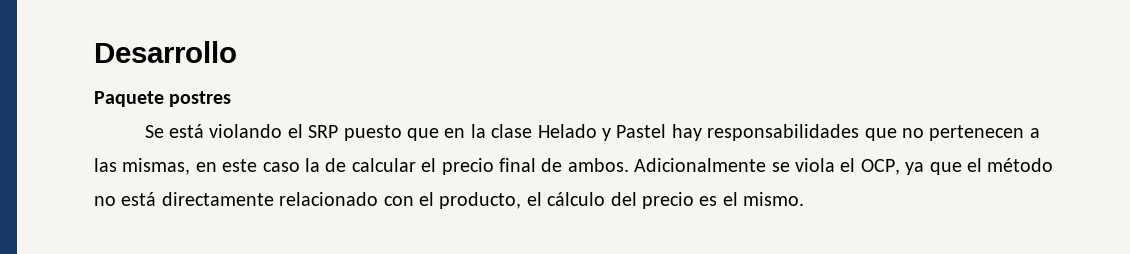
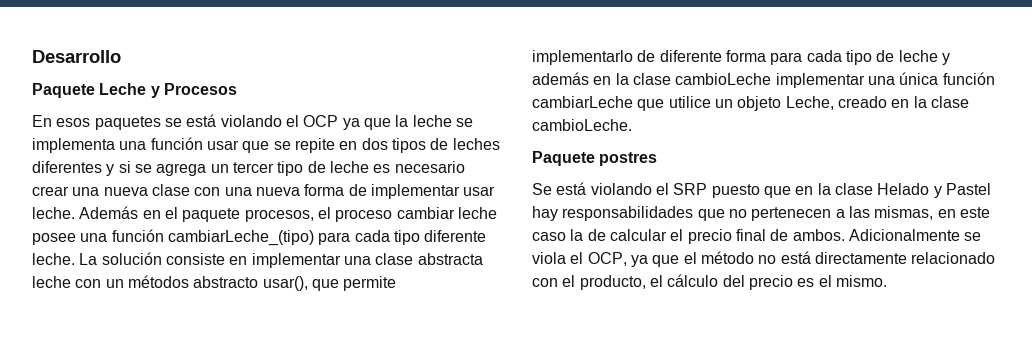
+ Paquete Leche y Procesos
+ En esos paquetes se está violando el OCP ya que la leche se implementa una función usar que se repite en dos tipos de leches diferentes y si se agrega un tercer tipo de leche es necesario crear una nueva clase con una nueva forma de implementar usar leche. Además en el paquete procesos, el proceso cambiar leche posee una función cambiarLeche_(tipo) para cada tipo diferente leche. La solución consiste en implementar una clase abstracta leche con un métodos abstracto usar(), que permite implementarlo de diferente forma para cada tipo de leche y además en la clase cambioLeche implementar una única función cambiarLeche que utilice un objeto Leche, creado en la clase cambioLeche.

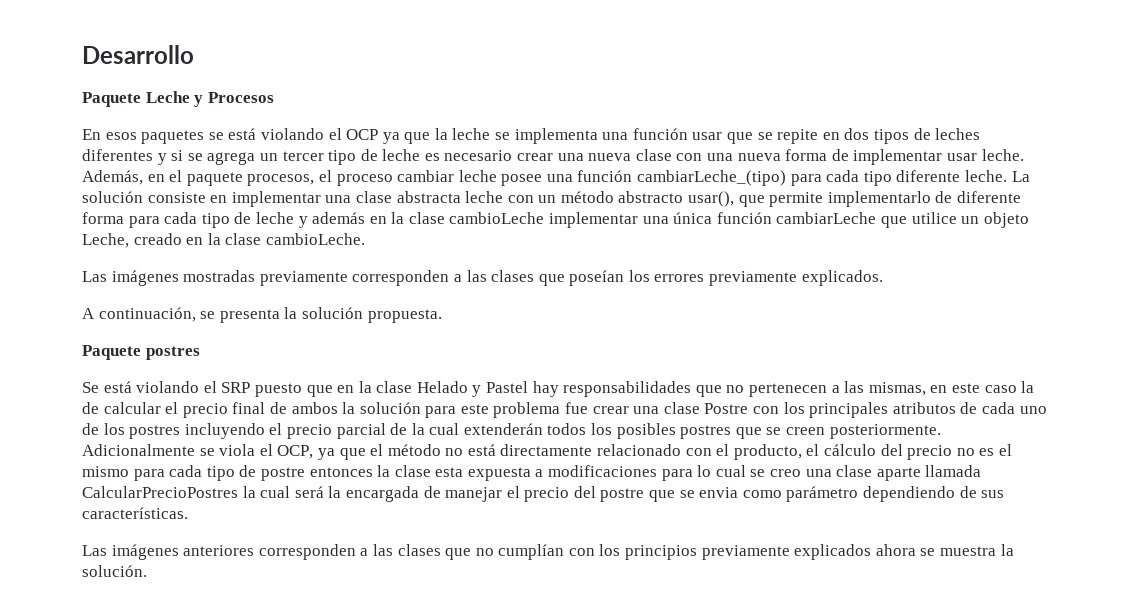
- Además en el paquete procesos, el proceso cambiar leche posee una función cambiarLeche_(tipo) para cada tipo diferente leche.
+ Además, en el paquete procesos, el proceso cambiar leche posee una función cambiarLeche_(tipo) para cada tipo diferente leche.
- La solución consiste en implementar una clase abstracta leche con un métodos abstracto usar(), que permite implementarlo de diferente forma para cada tipo de leche y además en la clase cambioLeche implementar una única función cambiarLeche que utilice un objeto Leche, creado en la clase cambioLeche.
+ La solución consiste en implementar una clase abstracta leche con un método abstracto usar(), que permite implementarlo de diferente forma para cada tipo de leche y además en la clase cambioLeche implementar una única función cambiarLeche que utilice un objeto Leche, creado en la clase cambioLeche.
+ Las imágenes mostradas previamente corresponden a las clases que poseían los errores previamente explicados.
+ A continuación, se presenta la solución propuesta.
- Se está violando el SRP puesto que en la clase Helado y Pastel hay responsabilidades que no pertenecen a las mismas, en este caso la de calcular el precio final de ambos.
+ Se está violando el SRP puesto que en la clase Helado y Pastel hay responsabilidades que no pertenecen a las mismas, en este caso la de calcular el precio final de ambos la solución para este problema fue crear una clase Postre con los principales atributos de cada uno de los postres incluyendo el precio parcial de la cual extenderán todos los posibles postres que se creen posteriormente.
- Adicionalmente se viola el OCP, ya que el método no está directamente relacionado con el producto, el cálculo del precio es el mismo.
+ Adicionalmente se viola el OCP, ya que el método no está directamente relacionado con el producto, el cálculo del precio no es el mismo para cada tipo de postre entonces la clase esta expuesta a modificaciones para lo cual se creo una clase aparte llamada CalcularPrecioPostres la cual será la encargada de manejar el precio del postre que se envia como parámetro dependiendo de sus características.
+ Las imágenes anteriores corresponden a las clases que no cumplían con los principios previamente explicados ahora se muestra la solución.

